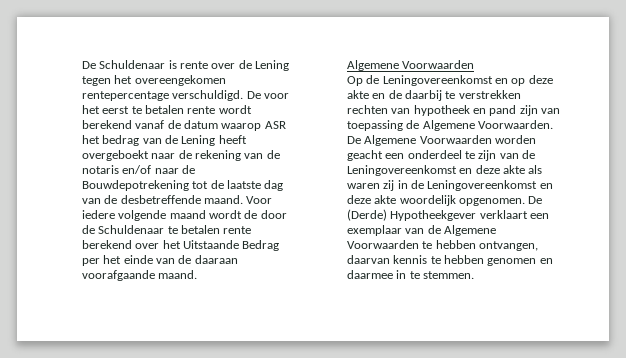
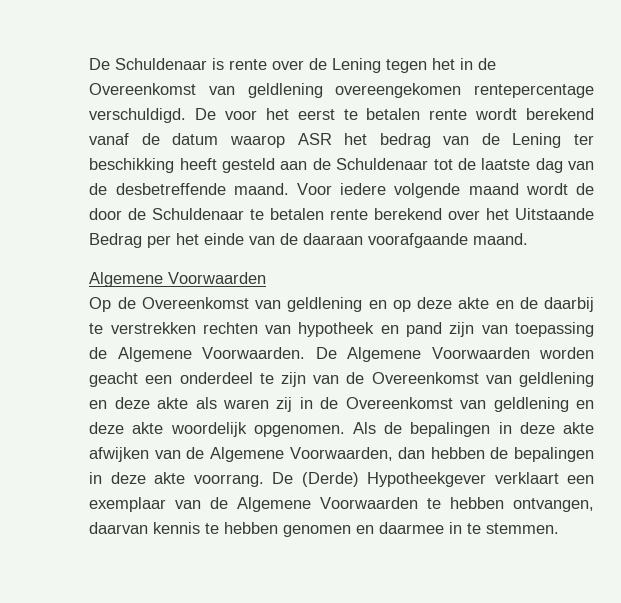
- De Schuldenaar is rente over de Lening tegen het overeengekomen rentepercentage verschuldigd.
+ De Schuldenaar is rente over de Lening tegen het in de Overeenkomst van geldlening overeengekomen rentepercentage verschuldigd.
- De voor het eerst te betalen rente wordt berekend vanaf de datum waarop ASR het bedrag van de Lening heeft overgeboekt naar de rekening van de notaris en/of naar de Bouwdepotrekening tot de laatste dag van de desbetreffende maand.
+ De voor het eerst te betalen rente wordt berekend vanaf de datum waarop ASR het bedrag van de Lening ter beschikking heeft gesteld aan de Schuldenaar tot de laatste dag van de desbetreffende maand.
- Op de Leningovereenkomst en op deze akte en de daarbij te verstrekken rechten van hypotheek en pand zijn van toepassing de Algemene Voorwaarden.
+ Op de Overeenkomst van geldlening en op deze akte en de daarbij te verstrekken rechten van hypotheek en pand zijn van toepassing de Algemene Voorwaarden.
- De Algemene Voorwaarden worden geacht een onderdeel te zijn van de Leningovereenkomst en deze akte als waren zij in de Leningovereenkomst en deze akte woordelijk opgenomen.
+ De Algemene Voorwaarden worden geacht een onderdeel te zijn van de Overeenkomst van geldlening en deze akte als waren zij in de Overeenkomst van geldlening en deze akte woordelijk opgenomen.
+ Als de bepalingen in deze akte afwijken van de Algemene Voorwaarden, dan hebben de bepalingen in deze akte voorrang.

